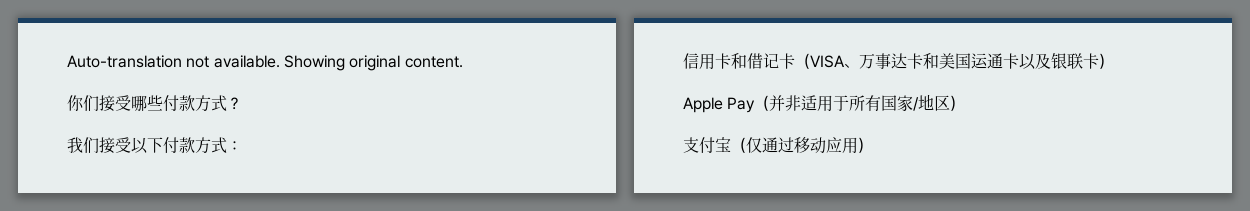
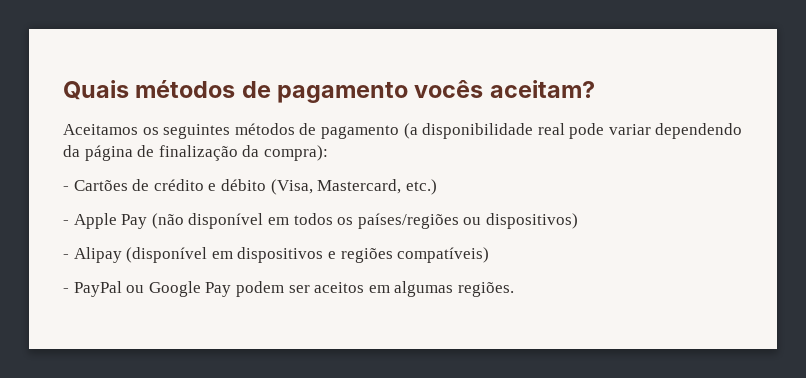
- Auto-translation not available. Showing original content.
- 你们接受哪些付款方式？
- 我们接受以下付款方式：
- 信用卡和借记卡（VISA、万事达卡和美国运通卡以及银联卡）
- Apple Pay（并非适用于所有国家/地区）
- 支付宝（仅通过移动应用）
+ Quais métodos de pagamento vocês aceitam?
+ Aceitamos os seguintes métodos de pagamento (a disponibilidade real pode variar dependendo da página de finalização da compra):
+ - Cartões de crédito e débito (Visa, Mastercard, etc.)
+ - Apple Pay (não disponível em todos os países/regiões ou dispositivos)
+ - Alipay (disponível em dispositivos e regiões compatíveis)
+ - PayPal ou Google Pay podem ser aceitos em algumas regiões.

